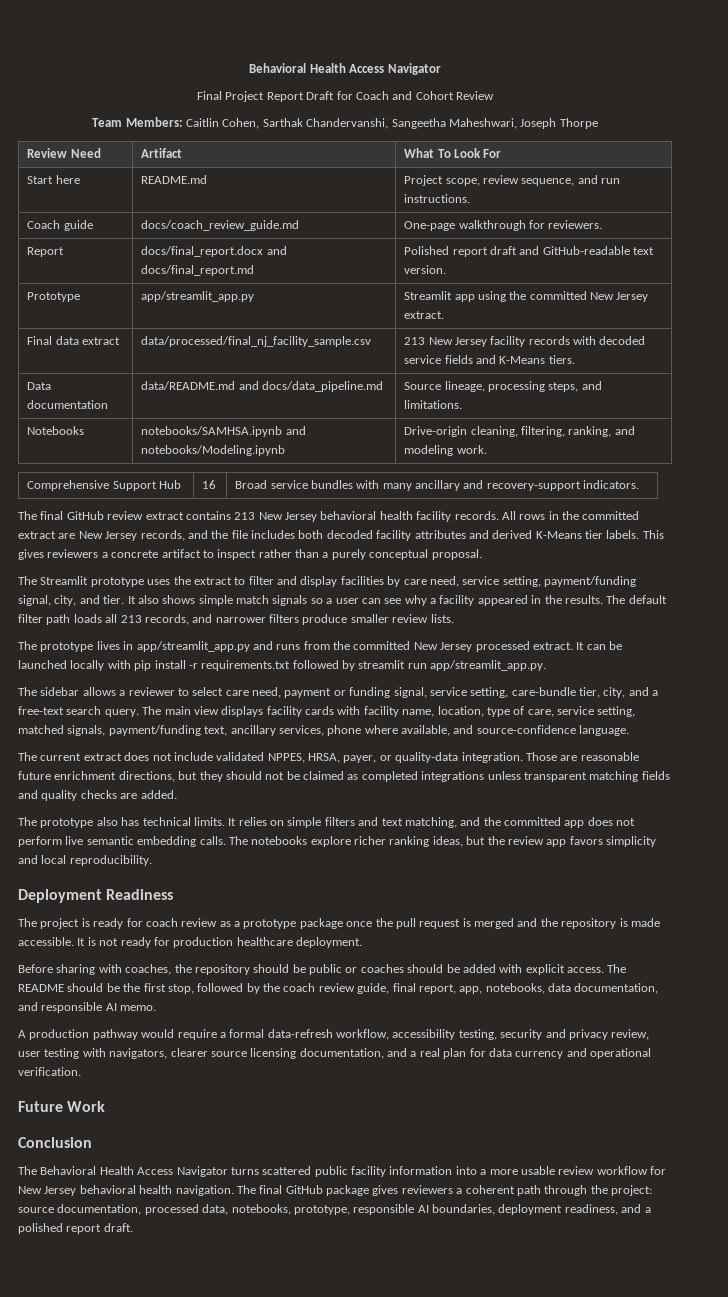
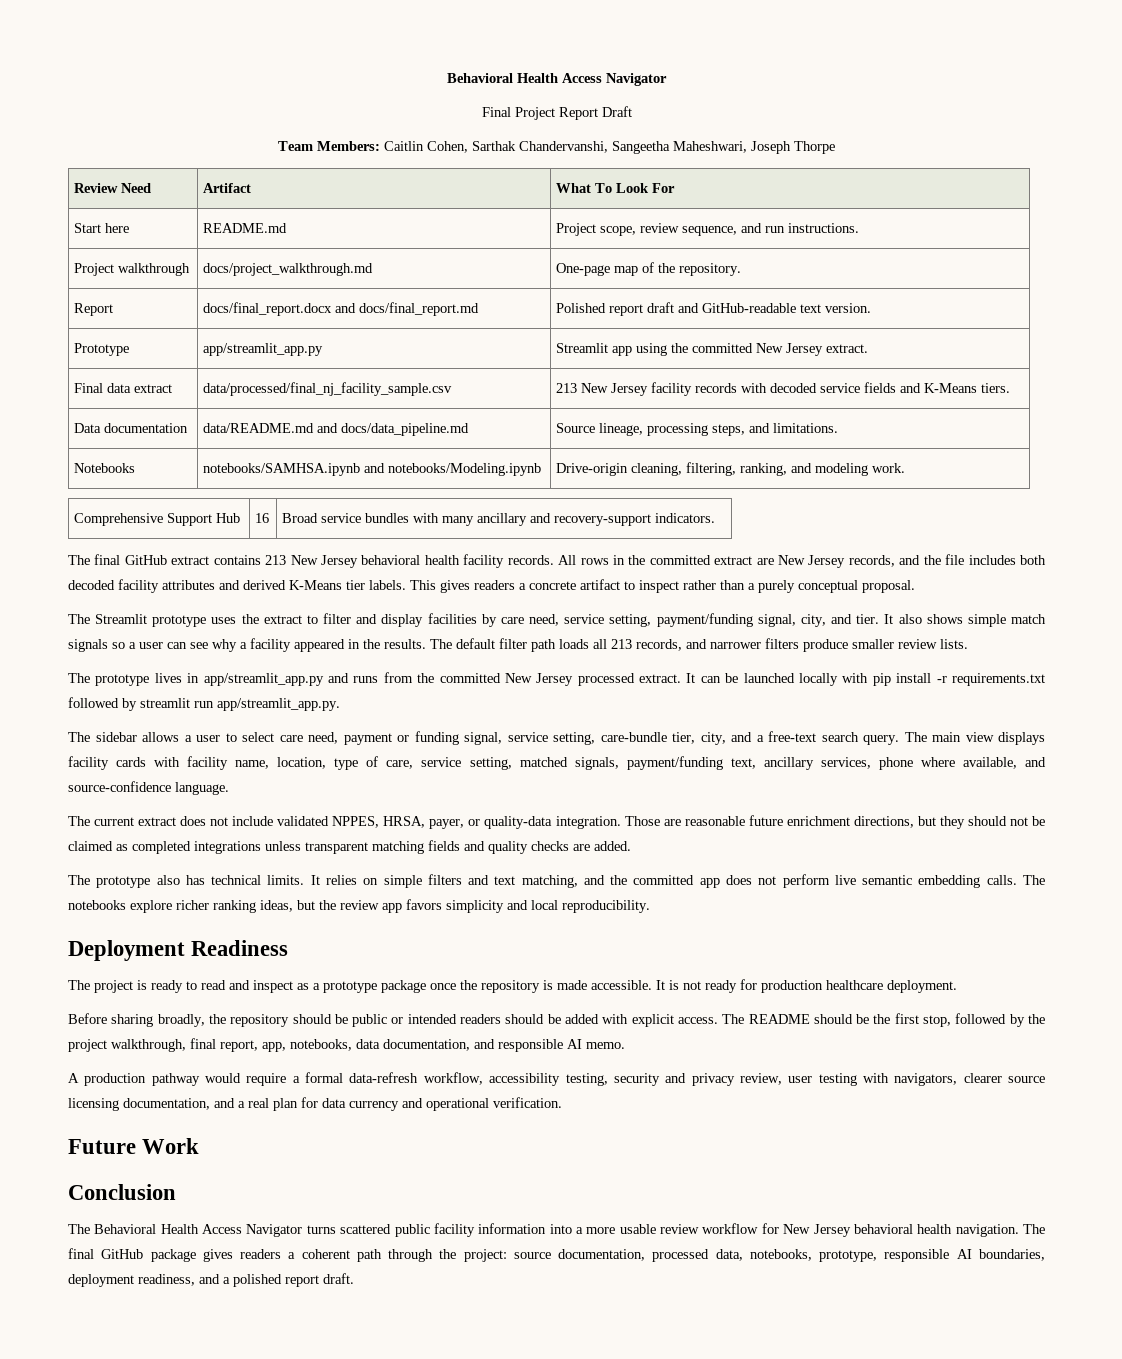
- Final Project Report Draft for Coach and Cohort Review
+ Final Project Report Draft
- Coach guide | docs/coach_review_guide.md | One-page walkthrough for reviewers.
+ Project walkthrough | docs/project_walkthrough.md | One-page map of the repository.
- The final GitHub review extract contains 213 New Jersey behavioral health facility records.
+ The final GitHub extract contains 213 New Jersey behavioral health facility records.
- This gives reviewers a concrete artifact to inspect rather than a purely conceptual proposal.
+ This gives readers a concrete artifact to inspect rather than a purely conceptual proposal.
- The sidebar allows a reviewer to select care need, payment or funding signal, service setting, care-bundle tier, city, and a free-text search query.
+ The sidebar allows a user to select care need, payment or funding signal, service setting, care-bundle tier, city, and a free-text search query.
- The project is ready for coach review as a prototype package once the pull request is merged and the repository is made accessible.
+ The project is ready to read and inspect as a prototype package once the repository is made accessible.
- Before sharing with coaches, the repository should be public or coaches should be added with explicit access.
+ Before sharing broadly, the repository should be public or intended readers should be added with explicit access.
- The README should be the first stop, followed by the coach review guide, final report, app, notebooks, data documentation, and responsible AI memo.
+ The README should be the first stop, followed by the project walkthrough, final report, app, notebooks, data documentation, and responsible AI memo.
- The final GitHub package gives reviewers a coherent path through the project: source documentation, processed data, notebooks, prototype, responsible AI boundaries, deployment readiness, and a polished report draft.
+ The final GitHub package gives readers a coherent path through the project: source documentation, processed data, notebooks, prototype, responsible AI boundaries, deployment readiness, and a polished report draft.

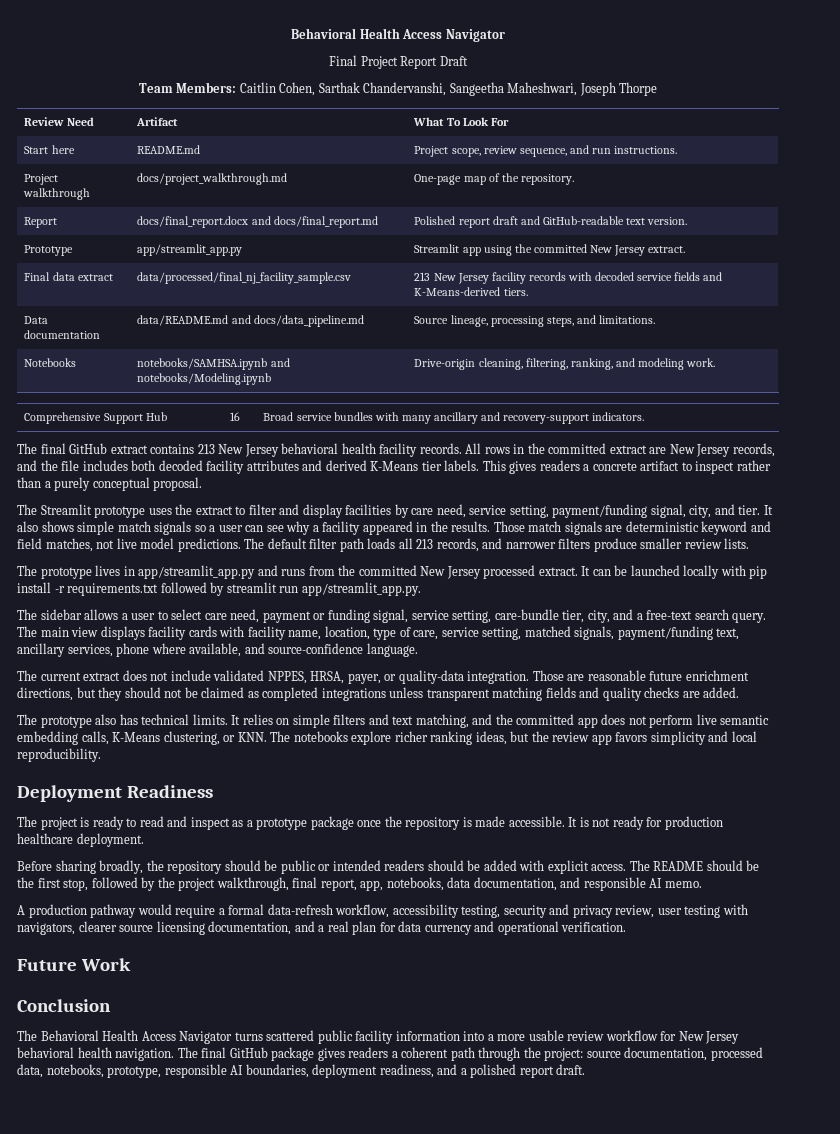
- Final data extract | data/processed/final_nj_facility_sample.csv | 213 New Jersey facility records with decoded service fields and K-Means tiers.
+ Final data extract | data/processed/final_nj_facility_sample.csv | 213 New Jersey facility records with decoded service fields and K-Means-derived tiers.
+ Those match signals are deterministic keyword and field matches, not live model predictions.
- It relies on simple filters and text matching, and the committed app does not perform live semantic embedding calls. The notebooks explore richer ranking ideas, but the review app favors simplicity and local reproducibility.
+ It relies on simple filters and text matching, and the committed app does not perform live semantic embedding calls, K-Means clustering, or KNN. The notebooks explore richer ranking ideas, but the review app favors simplicity and local reproducibility.

